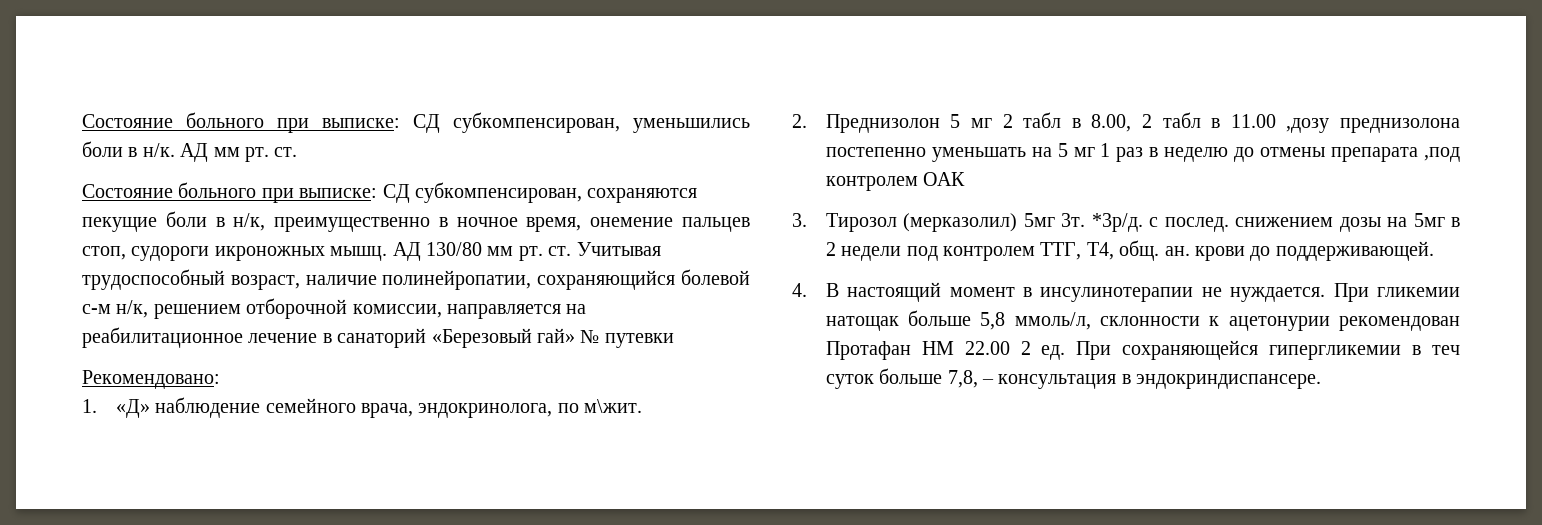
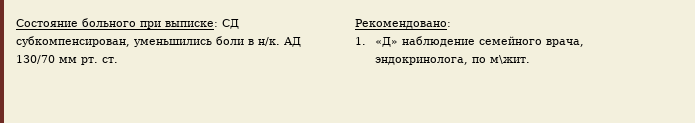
- АД мм рт. ст.
- Состояние больного при выписке: СД субкомпенсирован, сохраняются пекущие боли в н/к, преимущественно в ночное время, онемение пальцев стоп, судороги икроножных мышц. АД 130/80 мм рт. ст. Учитывая трудоспособный возраст, наличие полинейропатии, сохраняющийся болевой с-м н/к, решением отборочной комиссии, направляется на реабилитационное лечение в санаторий «Березовый гай» № путевки
+ АД 130/70 мм рт. ст.
- 2. Преднизолон 5 мг 2 табл в 8.00, 2 табл в 11.00 ,дозу преднизолона постепенно уменьшать на 5 мг 1 раз в неделю до отмены препарата ,под контролем ОАК
- 3. Тирозол (мерказолил) 5мг 3т. *3р/д. с послед. снижением дозы на 5мг в 2 недели под контролем ТТГ, Т4, общ. ан. крови до поддерживающей.
- 4. В настоящий момент в инсулинотерапии не нуждается. При гликемии натощак больше 5,8 ммоль/л, склонности к ацетонурии рекомендован Протафан НМ 22.00 2 ед. При сохраняющейся гипергликемии в теч суток больше 7,8, – консультация в эндокриндиспансере.

